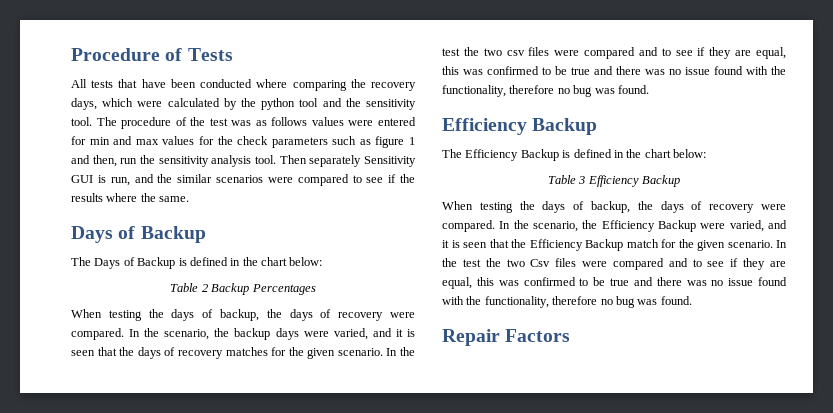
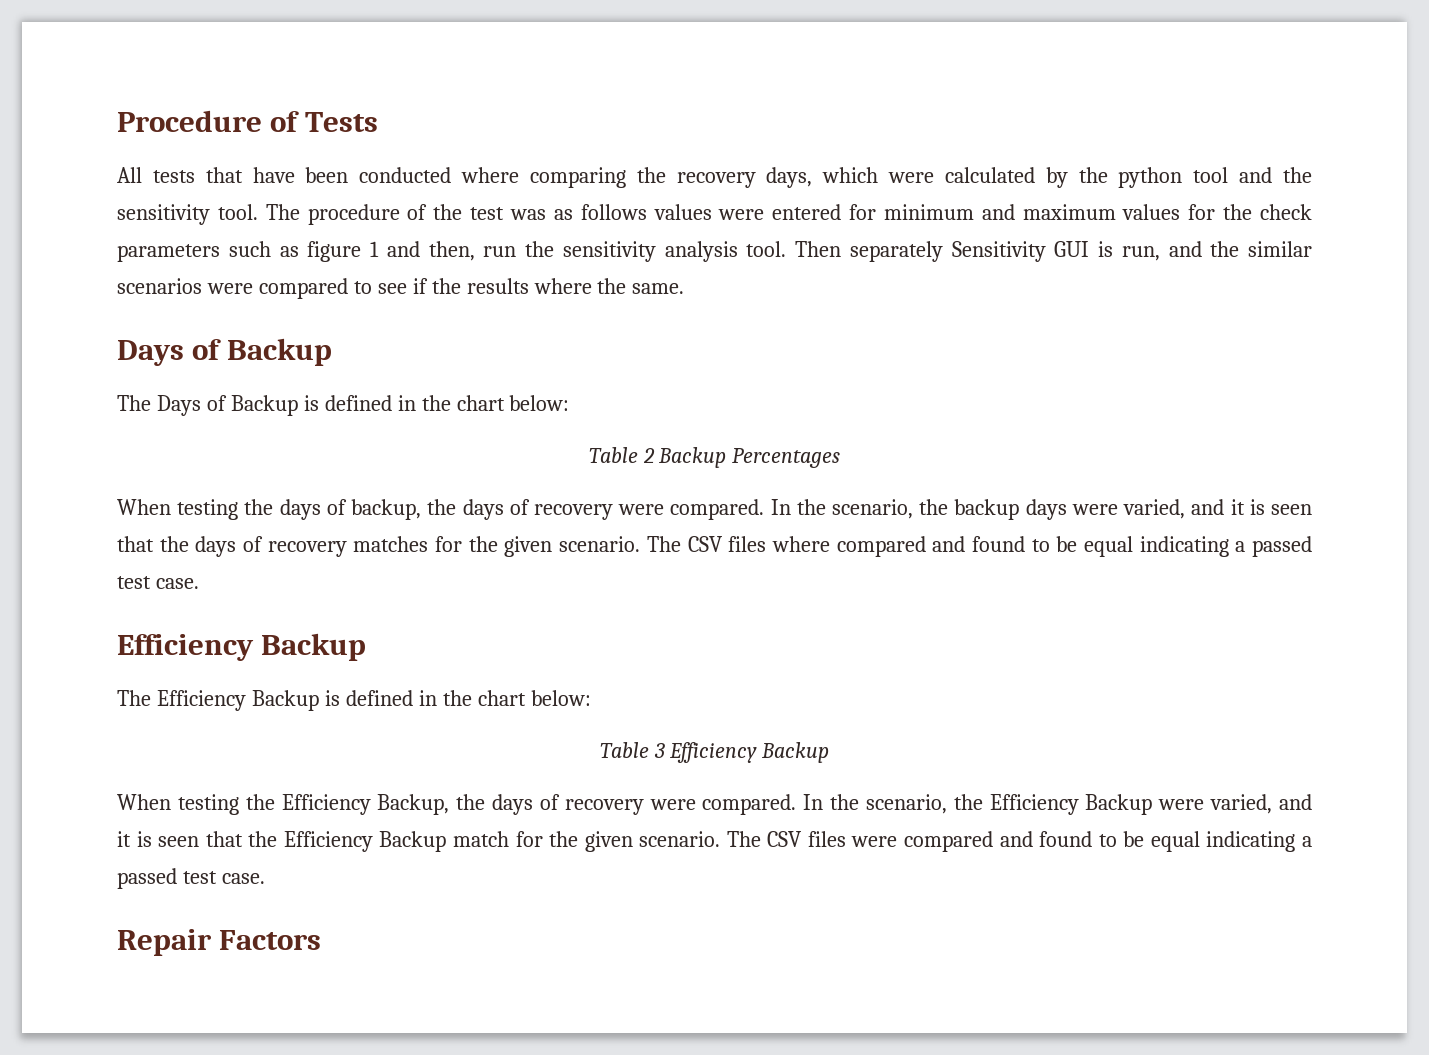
- The procedure of the test was as follows values were entered for min and max values for the check parameters such as figure 1 and then, run the sensitivity analysis tool.
+ The procedure of the test was as follows values were entered for minimum and maximum values for the check parameters such as figure 1 and then, run the sensitivity analysis tool.
- In the test the two csv files were compared and to see if they are equal, this was confirmed to be true and there was no issue found with the functionality, therefore no bug was found.
+ The CSV files where compared and found to be equal indicating a passed test case.
  Table 3 Efficiency Backup
- When testing the days of backup, the days of recovery were compared.
+ When testing the Efficiency Backup, the days of recovery were compared.
- In the test the two Csv files were compared and to see if they are equal, this was confirmed to be true and there was no issue found with the functionality, therefore no bug was found.
+ The CSV files were compared and found to be equal indicating a passed test case.

